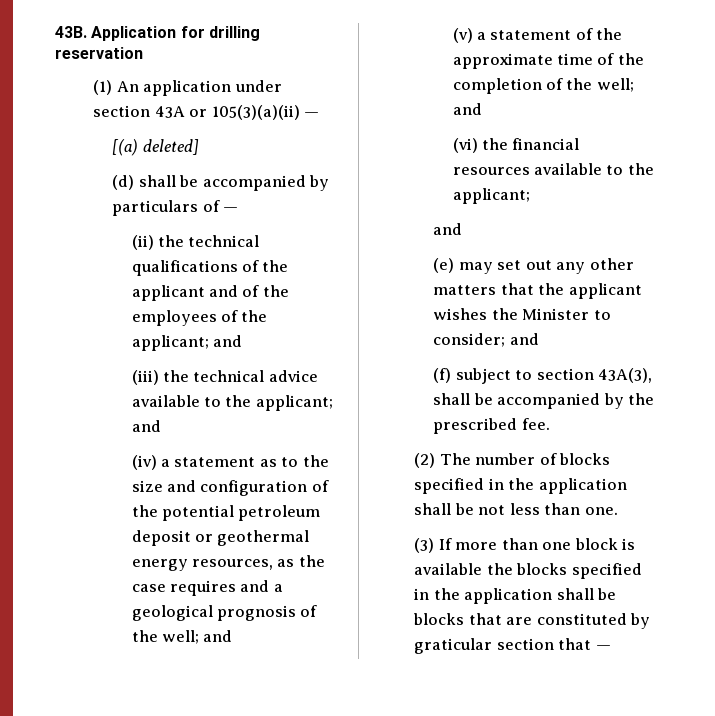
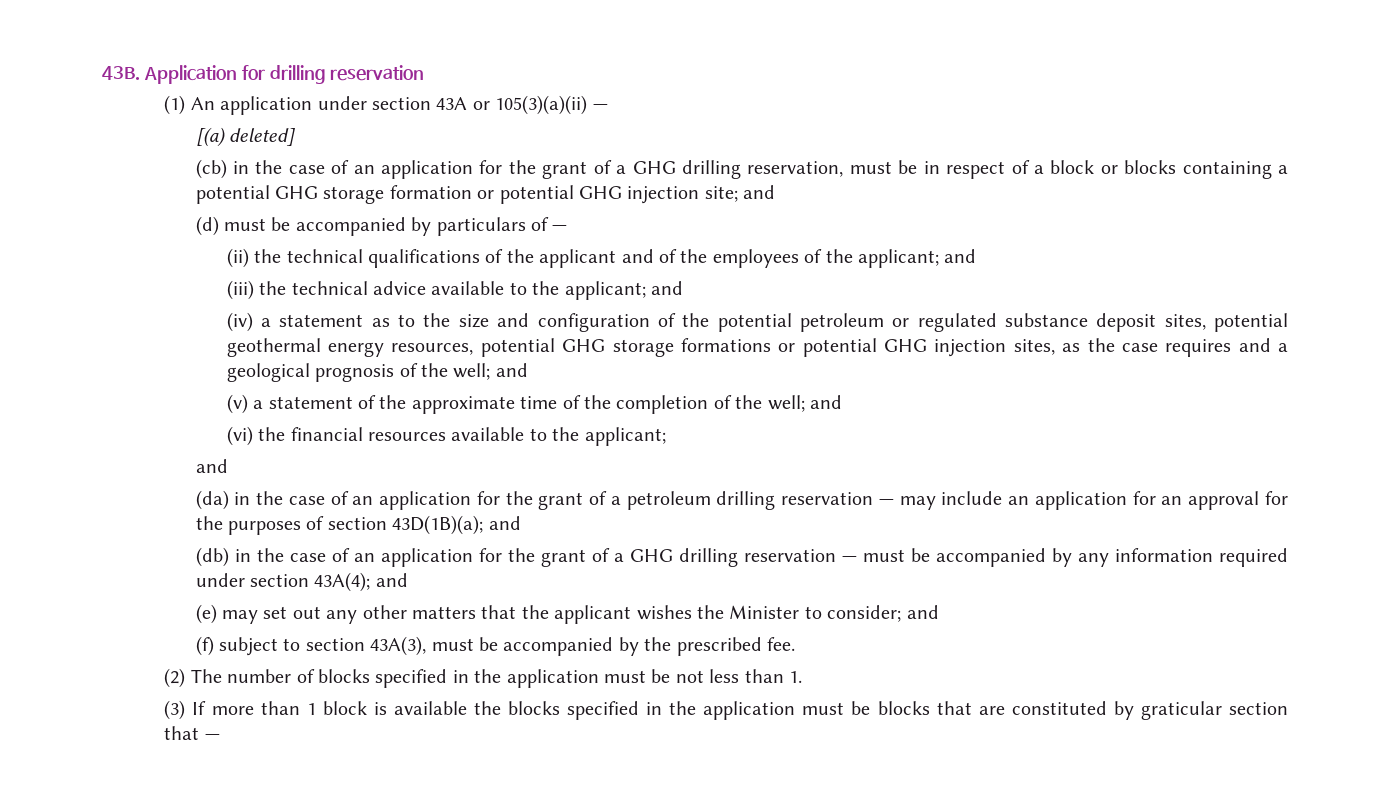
+ (cb) in the case of an application for the grant of a GHG drilling reservation, must be in respect of a block or blocks containing a potential GHG storage formation or potential GHG injection site; and
- (d) shall be accompanied by particulars of —
+ (d) must be accompanied by particulars of —
- (iv) a statement as to the size and configuration of the potential petroleum deposit or geothermal energy resources, as the case requires and a geological prognosis of the well; and
+ (iv) a statement as to the size and configuration of the potential petroleum or regulated substance deposit sites, potential geothermal energy resources, potential GHG storage formations or potential GHG injection sites, as the case requires and a geological prognosis of the well; and
+ (da) in the case of an application for the grant of a petroleum drilling reservation — may include an application for an approval for the purposes of section 43D(1B)(a); and
+ (db) in the case of an application for the grant of a GHG drilling reservation — must be accompanied by any information required under section 43A(4); and
- (f) subject to section 43A(3), shall be accompanied by the prescribed fee.
+ (f) subject to section 43A(3), must be accompanied by the prescribed fee.
- (2) The number of blocks specified in the application shall be not less than one.
+ (2) The number of blocks specified in the application must be not less than 1.
- (3) If more than one block is available the blocks specified in the application shall be blocks that are constituted by graticular section that —
+ (3) If more than 1 block is available the blocks specified in the application must be blocks that are constituted by graticular section that —

